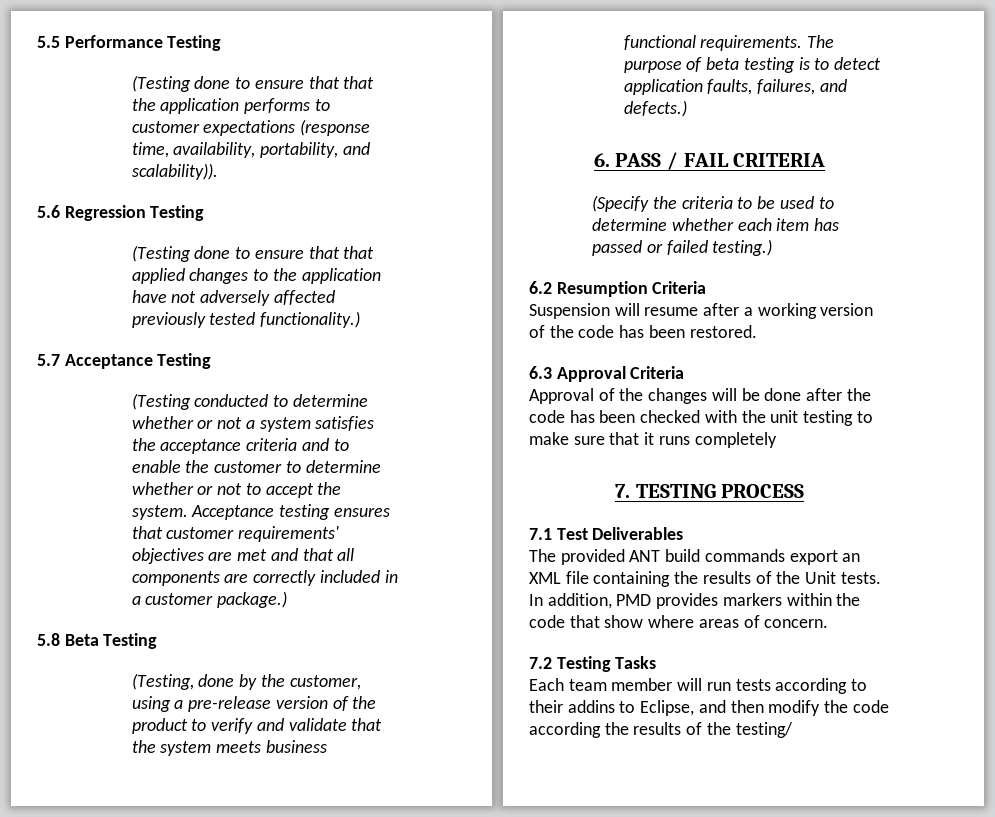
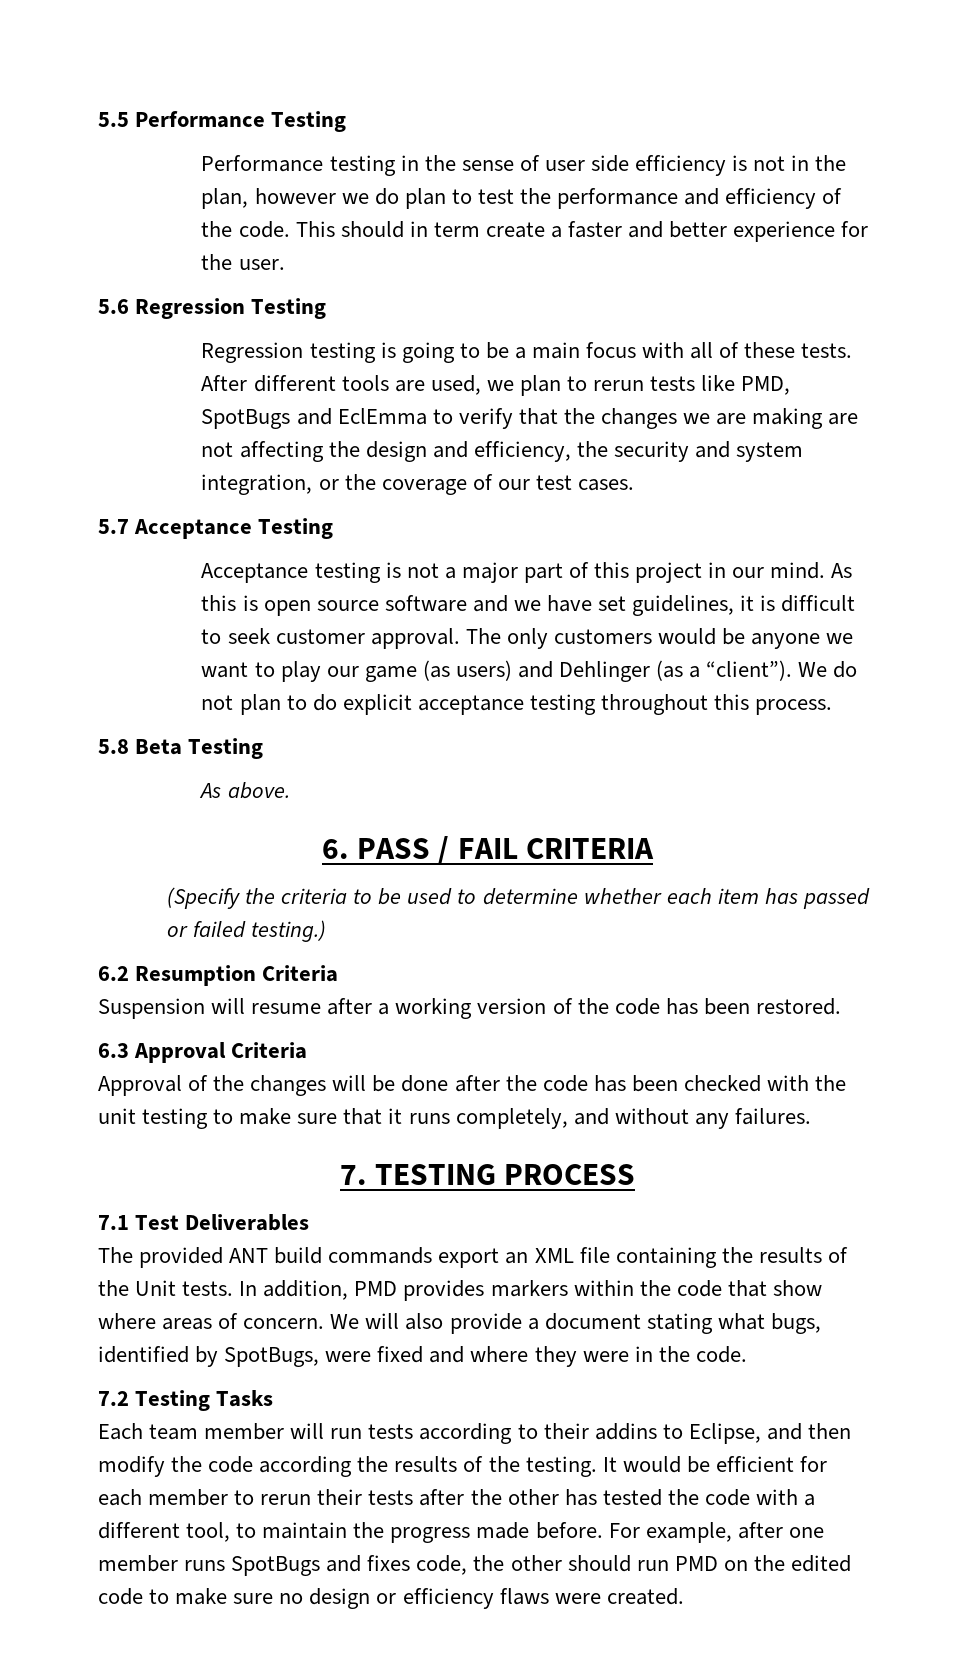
- (Testing done to ensure that that the application performs to customer expectations (response time, availability, portability, and scalability)).
+ Performance testing in the sense of user side efficiency is not in the plan, however we do plan to test the performance and efficiency of the code. This should in term create a faster and better experience for the user.
  5.6 Regression Testing
- (Testing done to ensure that that applied changes to the application have not adversely affected previously tested functionality.)
+ Regression testing is going to be a main focus with all of these tests. After different tools are used, we plan to rerun tests like PMD, SpotBugs and EclEmma to verify that the changes we are making are not affecting the design and efficiency, the security and system integration, or the coverage of our test cases.
  5.7 Acceptance Testing
- (Testing conducted to determine whether or not a system satisfies the acceptance criteria and to enable the customer to determine whether or not to accept the system. Acceptance testing ensures that customer requirements' objectives are met and that all components are correctly included in a customer package.)
+ Acceptance testing is not a major part of this project in our mind. As this is open source software and we have set guidelines, it is difficult to seek customer approval. The only customers would be anyone we want to play our game (as users) and Dehlinger (as a “client”). We do not plan to do explicit acceptance testing throughout this process.
  5.8 Beta Testing
- (Testing, done by the customer, using a pre-release version of the product to verify and validate that the system meets business functional requirements. The purpose of beta testing is to detect application faults, failures, and defects.)
+ As above.
- Approval of the changes will be done after the code has been checked with the unit testing to make sure that it runs completely
+ Approval of the changes will be done after the code has been checked with the unit testing to make sure that it runs completely, and without any failures.
+ We will also provide a document stating what bugs, identified by SpotBugs, were fixed and where they were in the code.
- Each team member will run tests according to their addins to Eclipse, and then modify the code according the results of the testing/
+ Each team member will run tests according to their addins to Eclipse, and then modify the code according the results of the testing. It would be efficient for each member to rerun their tests after the other has tested the code with a different tool, to maintain the progress made before. For example, after one member runs SpotBugs and fixes code, the other should run PMD on the edited code to make sure no design or efficiency flaws were created.

